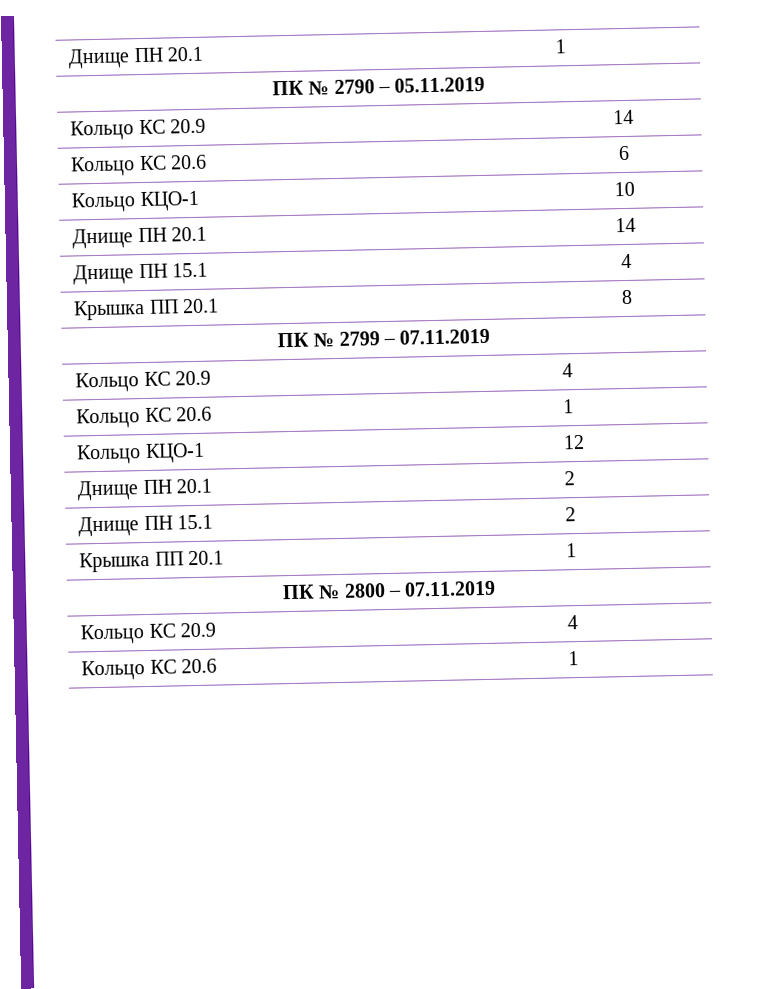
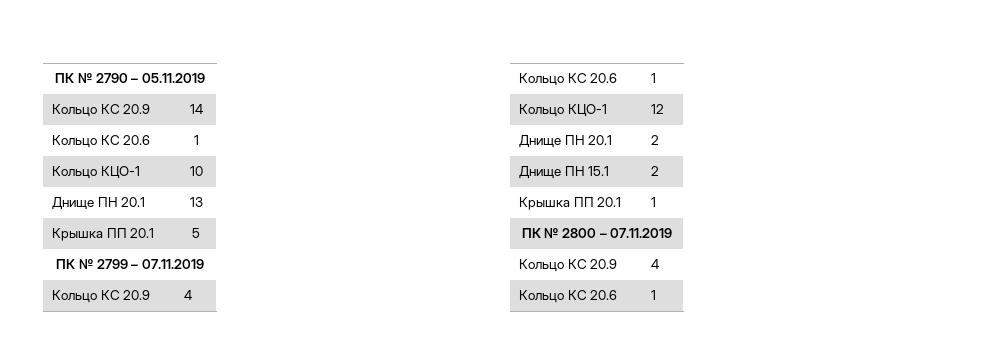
- Днище ПН 20.1 | 1
  Кольцо КС 20.9 | 14
- Кольцо КС 20.6 | 6
+ Кольцо КС 20.6 | 1
- Днище ПН 20.1 | 14
- Днище ПН 15.1 | 4
- Крышка ПП 20.1 | 8
+ Днище ПН 20.1 | 13
+ Крышка ПП 20.1 | 5

